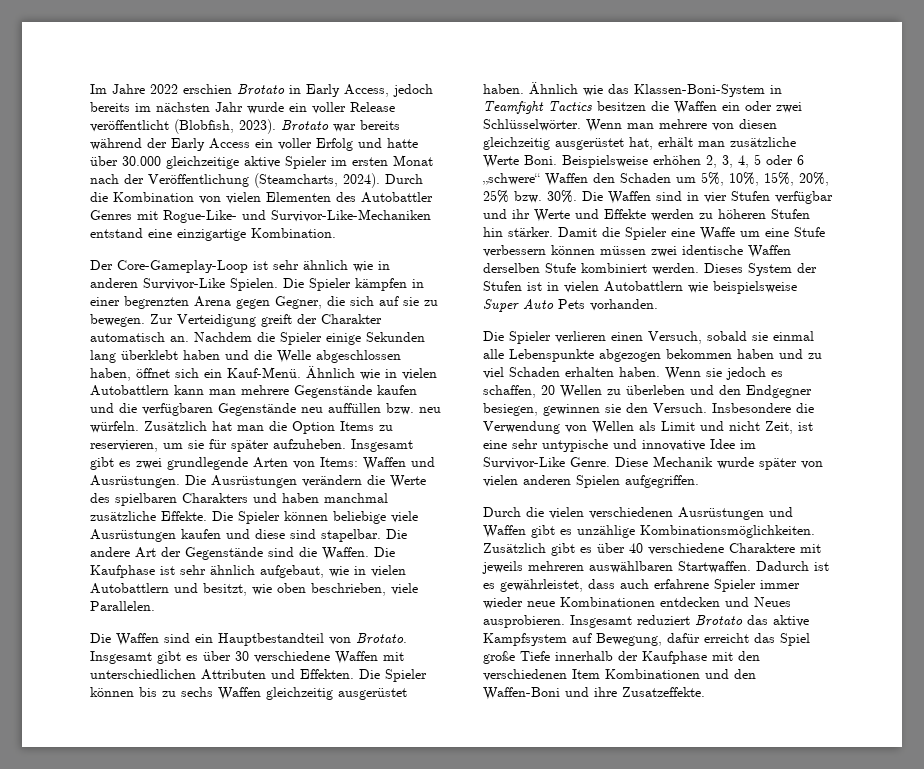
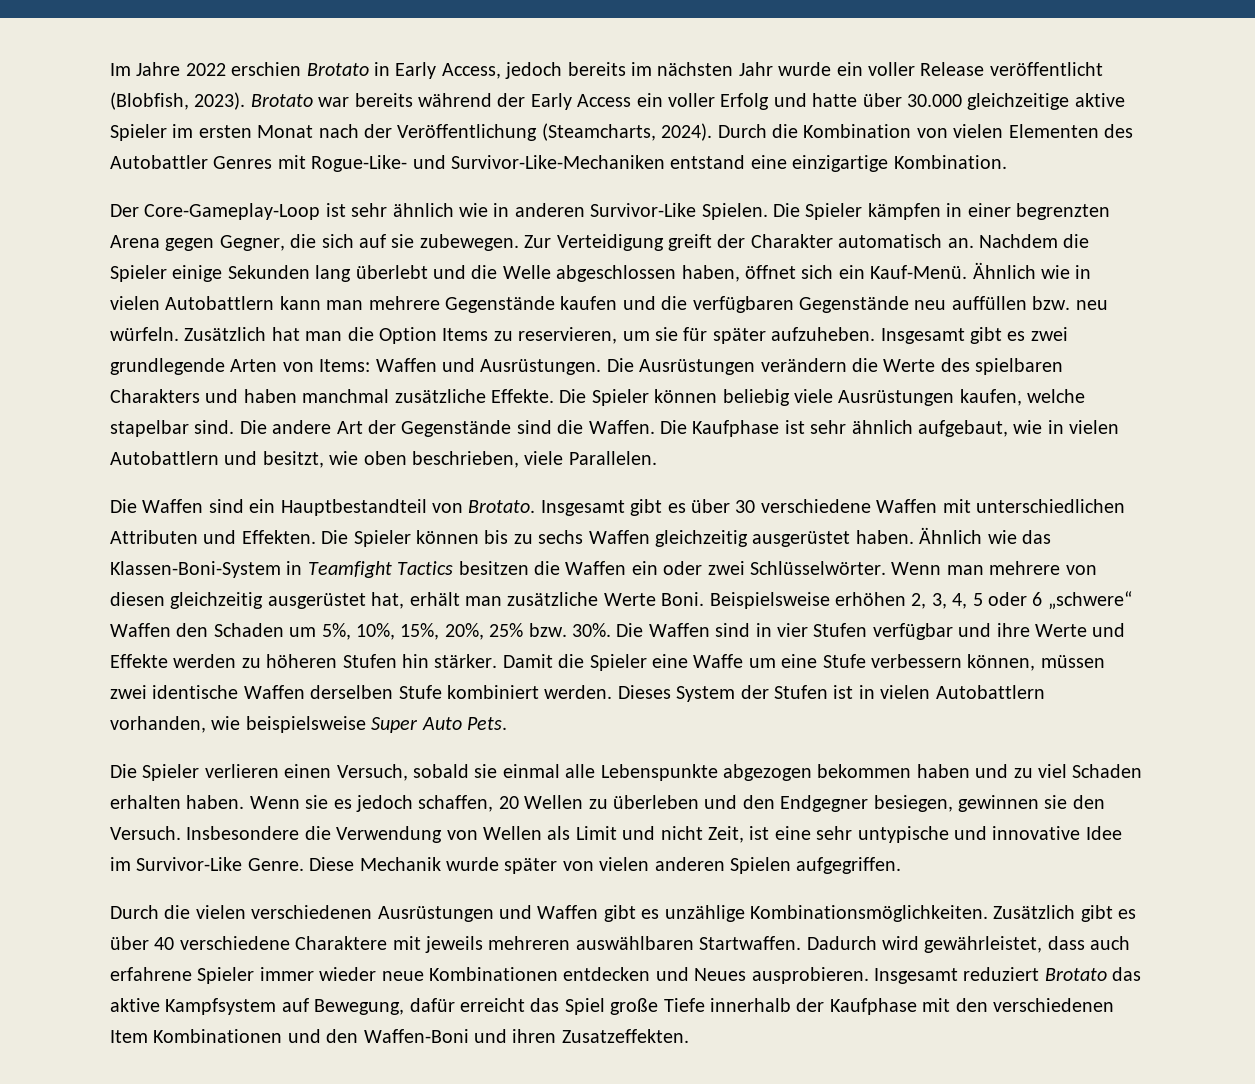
- Die Spieler kämpfen in einer begrenzten Arena gegen Gegner, die sich auf sie zu bewegen.
+ Die Spieler kämpfen in einer begrenzten Arena gegen Gegner, die sich auf sie zubewegen.
- Nachdem die Spieler einige Sekunden lang überklebt haben und die Welle abgeschlossen haben, öffnet sich ein Kauf-Menü.
+ Nachdem die Spieler einige Sekunden lang überlebt und die Welle abgeschlossen haben, öffnet sich ein Kauf-Menü.
- Die Spieler können beliebige viele Ausrüstungen kaufen und diese sind stapelbar.
+ Die Spieler können beliebig viele Ausrüstungen kaufen, welche stapelbar sind.
- Die Waffen sind in vier Stufen verfügbar und ihr Werte und Effekte werden zu höheren Stufen hin stärker.
+ Die Waffen sind in vier Stufen verfügbar und ihre Werte und Effekte werden zu höheren Stufen hin stärker.
- Damit die Spieler eine Waffe um eine Stufe verbessern können müssen zwei identische Waffen derselben Stufe kombiniert werden.
+ Damit die Spieler eine Waffe um eine Stufe verbessern können, müssen zwei identische Waffen derselben Stufe kombiniert werden.
- Dieses System der Stufen ist in vielen Autobattlern wie beispielsweise Super Auto Pets vorhanden.
+ Dieses System der Stufen ist in vielen Autobattlern vorhanden, wie beispielsweise Super Auto Pets.
- Wenn sie jedoch es schaffen, 20 Wellen zu überleben und den Endgegner besiegen, gewinnen sie den Versuch.
+ Wenn sie es jedoch schaffen, 20 Wellen zu überleben und den Endgegner besiegen, gewinnen sie den Versuch.
- Dadurch ist es gewährleistet, dass auch erfahrene Spieler immer wieder neue Kombinationen entdecken und Neues ausprobieren.
+ Dadurch wird gewährleistet, dass auch erfahrene Spieler immer wieder neue Kombinationen entdecken und Neues ausprobieren.
- Insgesamt reduziert Brotato das aktive Kampfsystem auf Bewegung, dafür erreicht das Spiel große Tiefe innerhalb der Kaufphase mit den verschiedenen Item Kombinationen und den Waffen-Boni und ihre Zusatzeffekte.
+ Insgesamt reduziert Brotato das aktive Kampfsystem auf Bewegung, dafür erreicht das Spiel große Tiefe innerhalb der Kaufphase mit den verschiedenen Item Kombinationen und den Waffen-Boni und ihren Zusatzeffekten.

